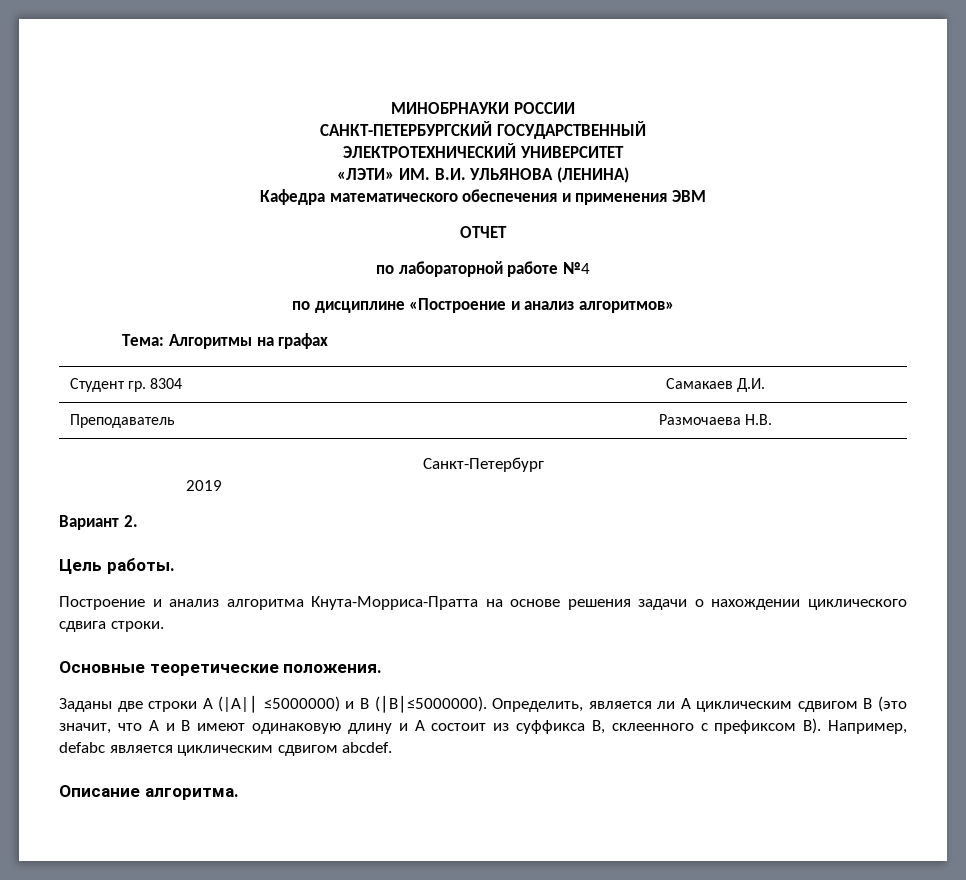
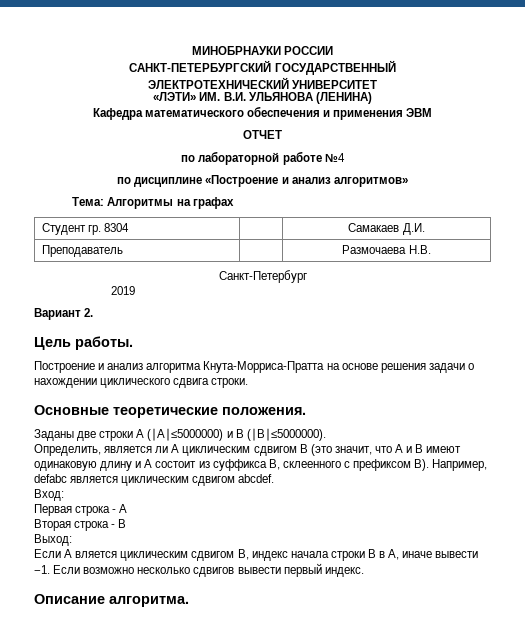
- Заданы две строки A (|A|∣ ≤5000000) и B (∣B∣≤5000000). Определить, является ли А циклическим сдвигом В (это значит, что А и В имеют одинаковую длину и А состоит из суффикса В, склеенного с префиксом В). Например, defabc является циклическим сдвигом abcdef.
+ Заданы две строки A (∣A∣≤5000000) и B (∣B∣≤5000000).
+ Определить, является ли А циклическим сдвигом В (это значит, что А и В имеют одинаковую длину и А состоит из суффикса В, склеенного с префиксом В). Например, defabc является циклическим сдвигом abcdef.
+ Вход:
+ Первая строка - A
+ Вторая строка - B
+ Выход:
+ Если A вляется циклическим сдвигом B, индекс начала строки B в A, иначе вывести −1. Если возможно несколько сдвигов вывести первый индекс.

